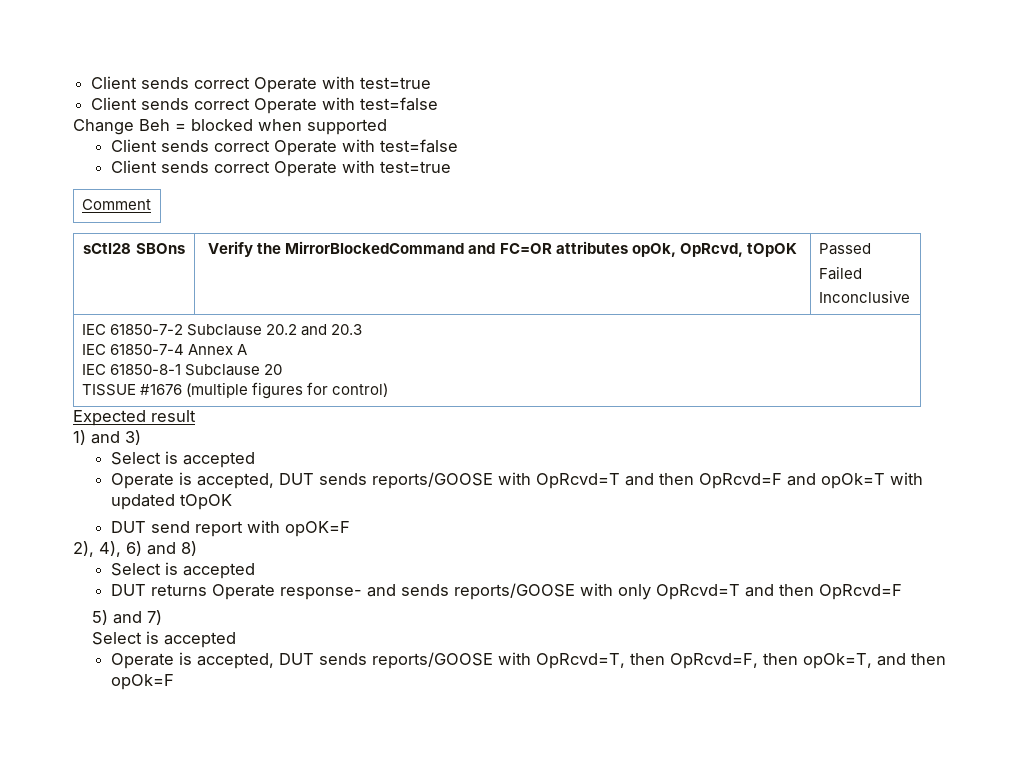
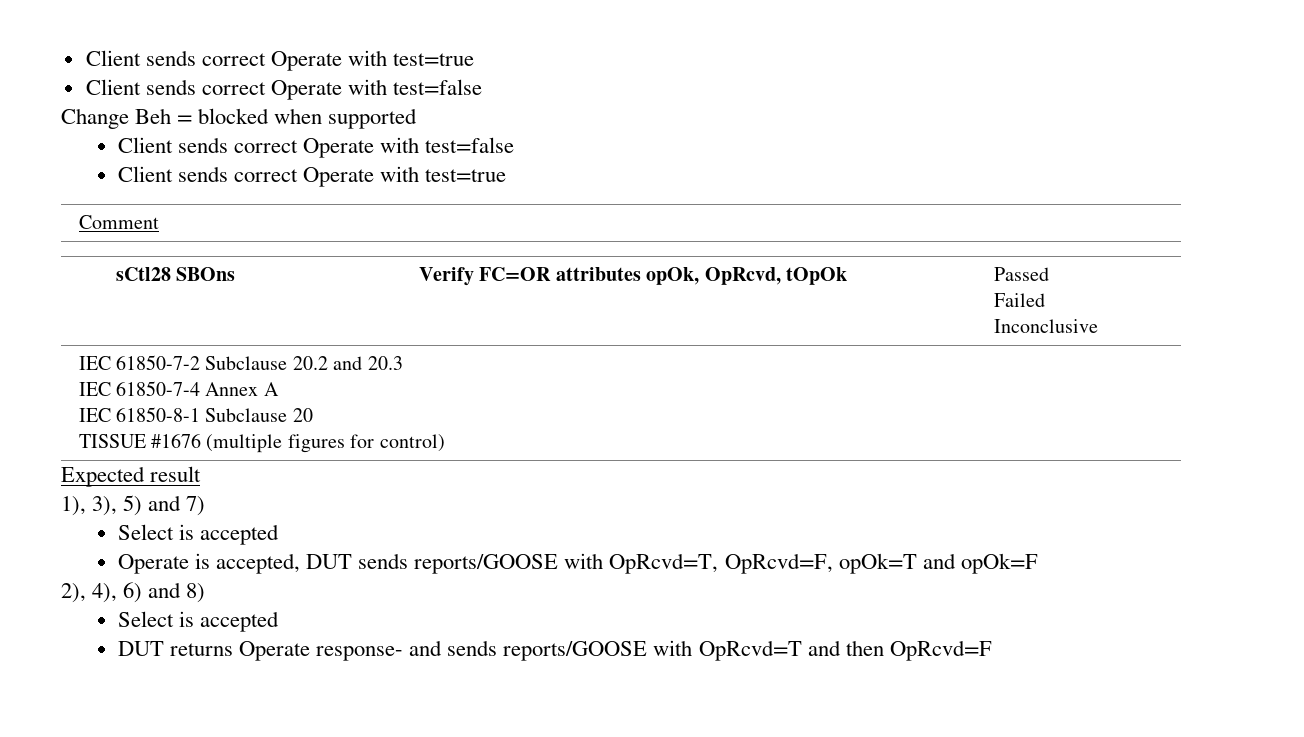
- sCtl28 SBOns | Verify the MirrorBlockedCommand and FC=OR attributes opOk, OpRcvd, tOpOK | Passed
+ sCtl28 SBOns | Verify FC=OR attributes opOk, OpRcvd, tOpOk | Passed
- 1) and 3)
+ 1), 3), 5) and 7)
- Operate is accepted, DUT sends reports/GOOSE with OpRcvd=T and then OpRcvd=F and opOk=T with updated tOpOK
- DUT send report with opOK=F
+ Operate is accepted, DUT sends reports/GOOSE with OpRcvd=T, OpRcvd=F, opOk=T and opOk=F
- DUT returns Operate response- and sends reports/GOOSE with only OpRcvd=T and then OpRcvd=F
- 5) and 7)
- Select is accepted
- Operate is accepted, DUT sends reports/GOOSE with OpRcvd=T, then OpRcvd=F, then opOk=T, and then opOk=F
+ DUT returns Operate response- and sends reports/GOOSE with OpRcvd=T and then OpRcvd=F

